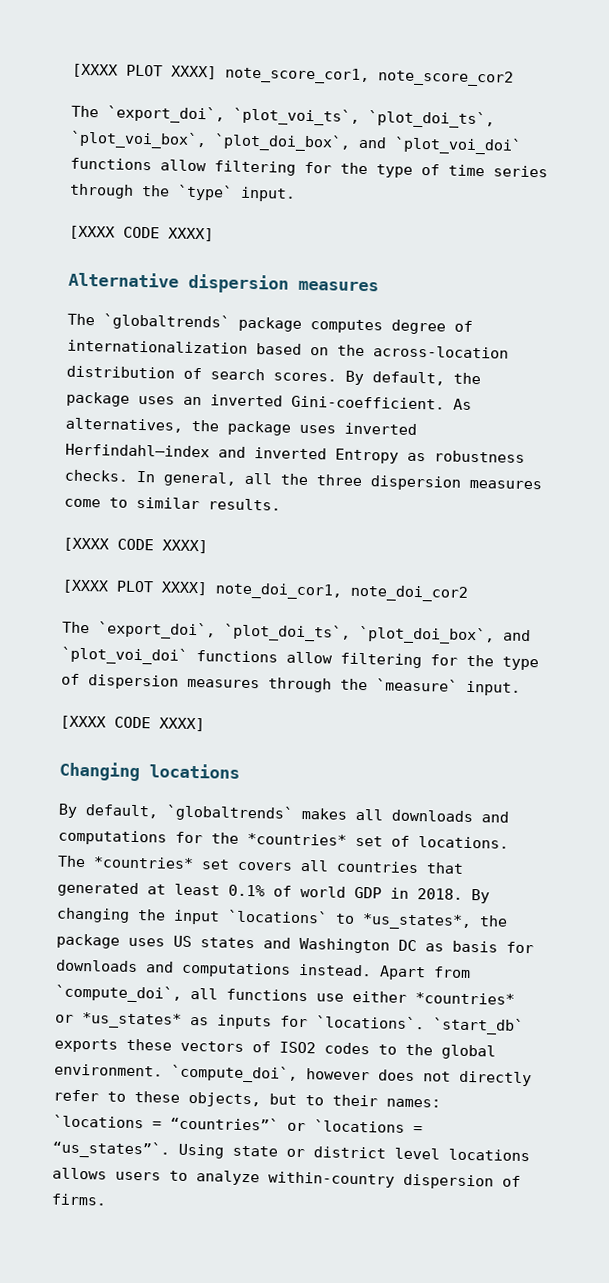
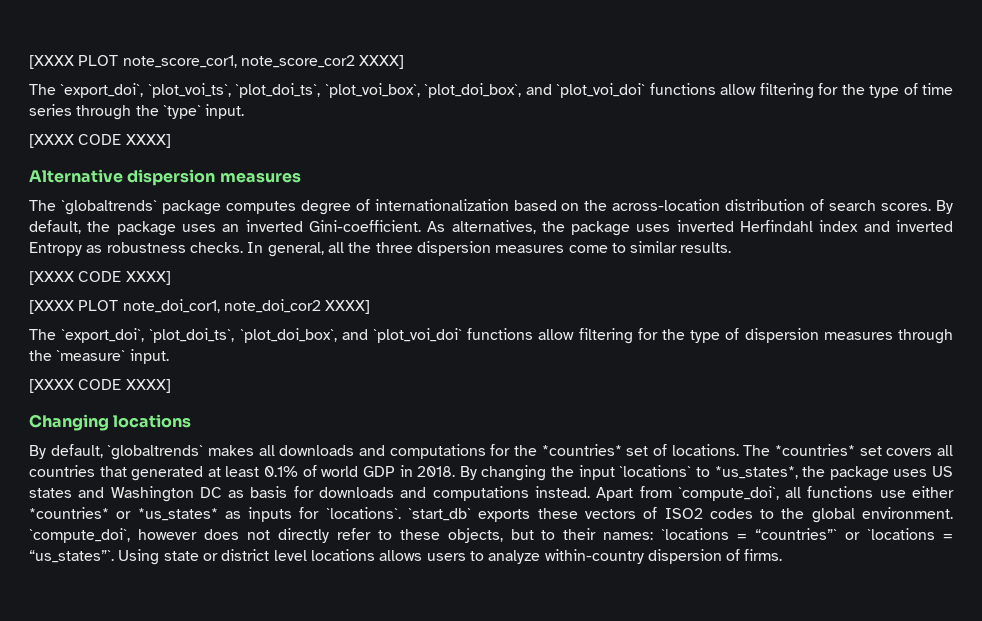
- [XXXX PLOT XXXX] note_score_cor1, note_score_cor2
+ [XXXX PLOT note_score_cor1, note_score_cor2 XXXX]
- As alternatives, the package uses inverted Herfindahl–index and inverted Entropy as robustness checks.
+ As alternatives, the package uses inverted Herfindahl index and inverted Entropy as robustness checks.
- [XXXX PLOT XXXX] note_doi_cor1, note_doi_cor2
+ [XXXX PLOT note_doi_cor1, note_doi_cor2 XXXX]

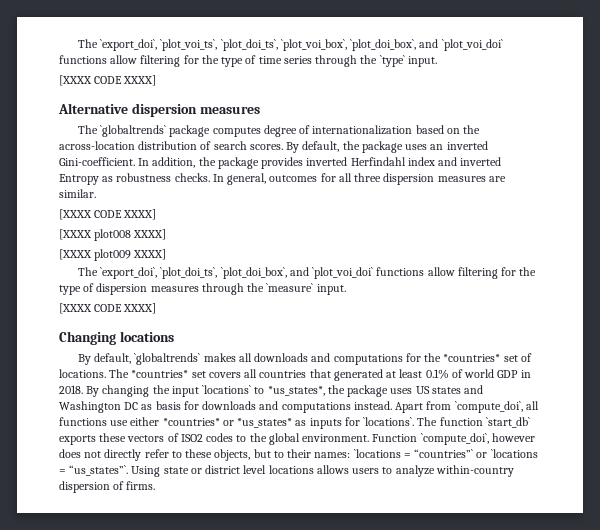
- [XXXX PLOT note_score_cor1, note_score_cor2 XXXX]
- As alternatives, the package uses inverted Herfindahl index and inverted Entropy as robustness checks.
+ In addition, the package provides inverted Herfindahl index and inverted Entropy as robustness checks.
- In general, all the three dispersion measures come to similar results.
+ In general, outcomes for all three dispersion measures are similar.
- [XXXX PLOT note_doi_cor1, note_doi_cor2 XXXX]
+ [XXXX plot008 XXXX]
+ [XXXX plot009 XXXX]
- `start_db` exports these vectors of ISO2 codes to the global environment.
+ The function `start_db` exports these vectors of ISO2 codes to the global environment.
- `compute_doi`, however does not directly refer to these objects, but to their names: `locations = “countries”` or `locations = “us_states”`.
+ Function `compute_doi`, however does not directly refer to these objects, but to their names: `locations = “countries”` or `locations = “us_states”`.

